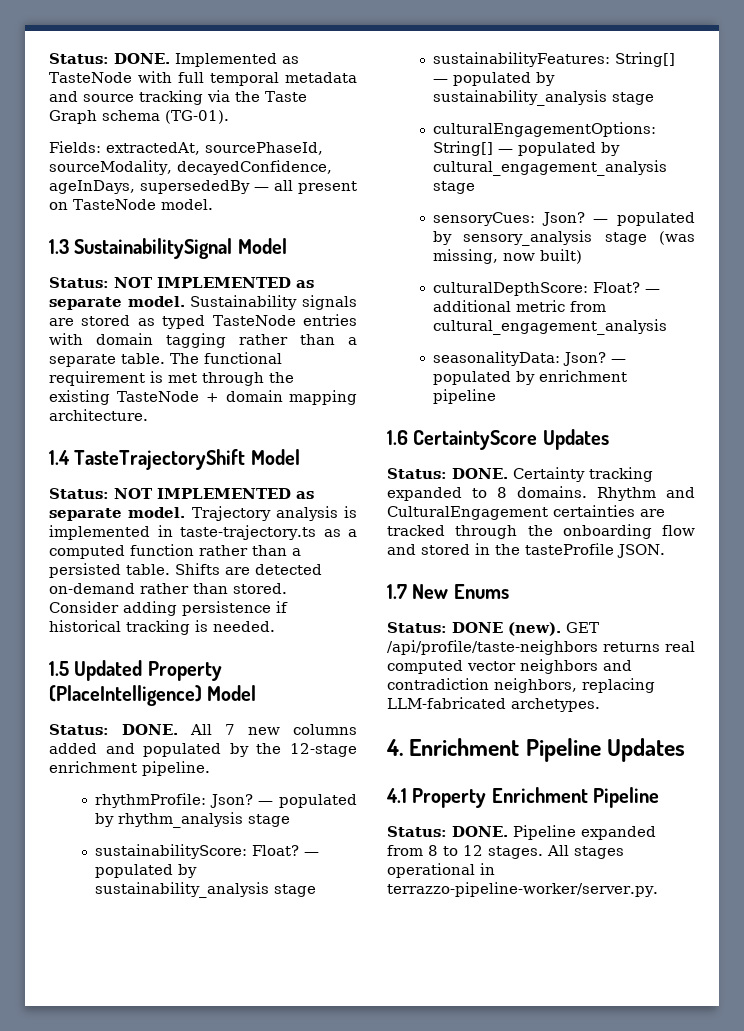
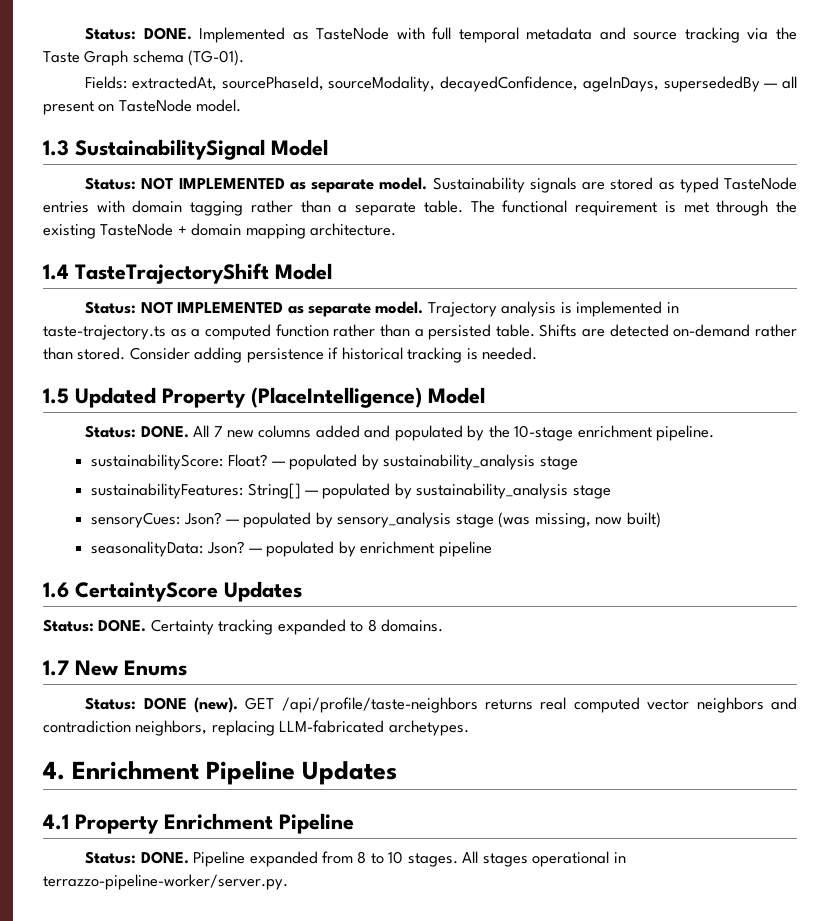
- All 7 new columns added and populated by the 12-stage enrichment pipeline.
+ All 7 new columns added and populated by the 10-stage enrichment pipeline.
- rhythmProfile: Json? — populated by rhythm_analysis stage
- culturalEngagementOptions: String[] — populated by cultural_engagement_analysis stage
- culturalDepthScore: Float? — additional metric from cultural_engagement_analysis
- Rhythm and CulturalEngagement certainties are tracked through the onboarding flow and stored in the tasteProfile JSON.
- Pipeline expanded from 8 to 12 stages.
+ Pipeline expanded from 8 to 10 stages.

